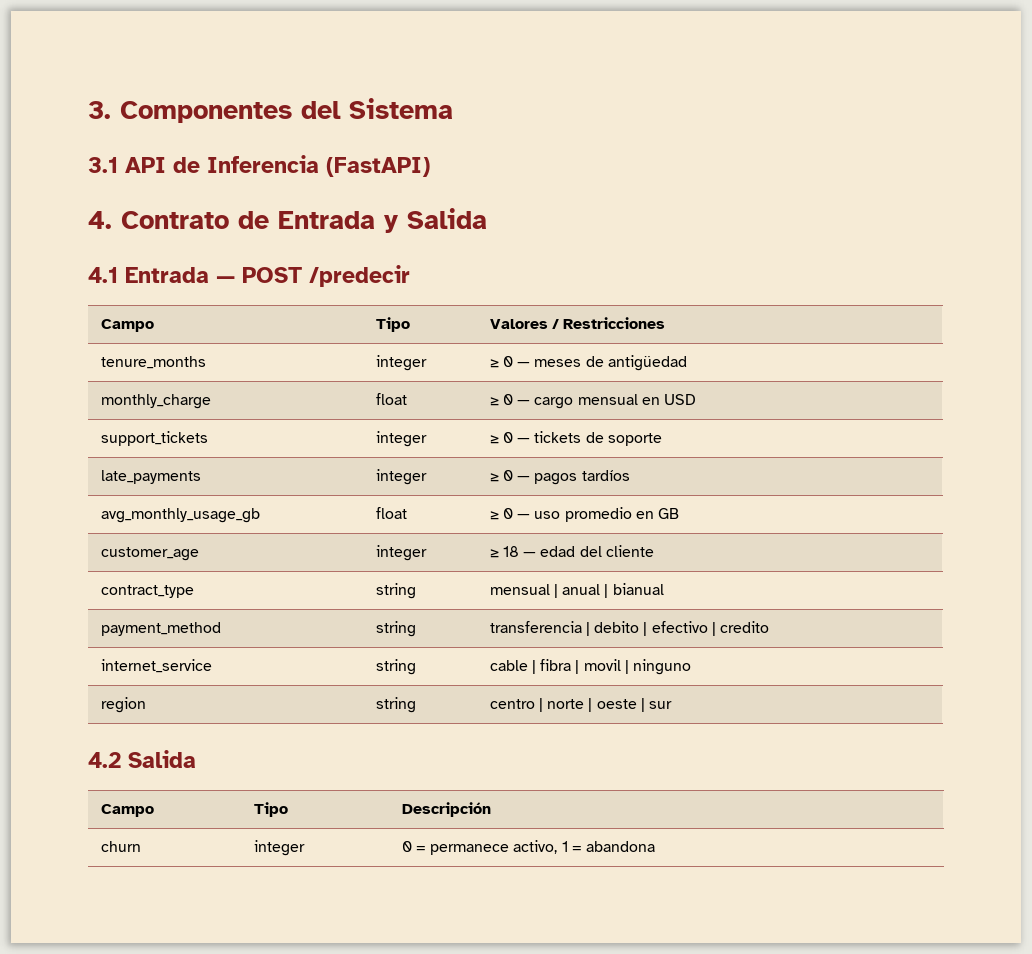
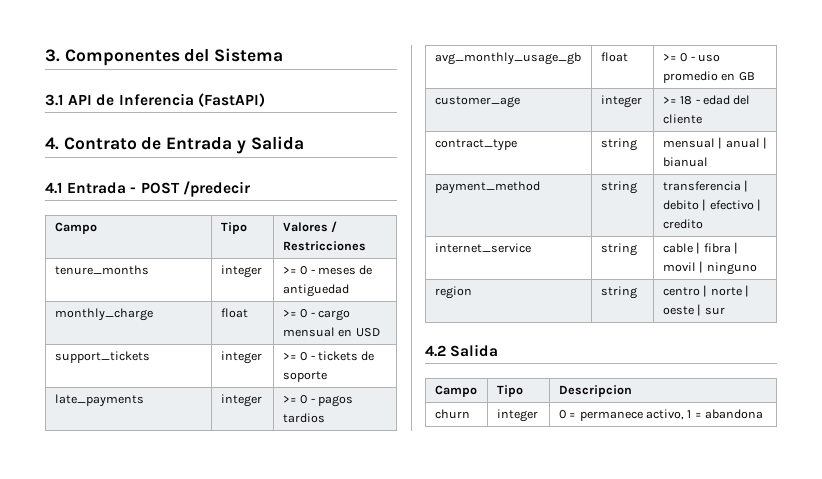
- 4.1 Entrada — POST /predecir
+ 4.1 Entrada - POST /predecir
- tenure_months | integer | ≥ 0 — meses de antigüedad
+ tenure_months | integer | >= 0 - meses de antiguedad
- monthly_charge | float | ≥ 0 — cargo mensual en USD
+ monthly_charge | float | >= 0 - cargo mensual en USD
- support_tickets | integer | ≥ 0 — tickets de soporte
+ support_tickets | integer | >= 0 - tickets de soporte
- late_payments | integer | ≥ 0 — pagos tardíos
+ late_payments | integer | >= 0 - pagos tardios
- avg_monthly_usage_gb | float | ≥ 0 — uso promedio en GB
+ avg_monthly_usage_gb | float | >= 0 - uso promedio en GB
- customer_age | integer | ≥ 18 — edad del cliente
+ customer_age | integer | >= 18 - edad del cliente
- Campo | Tipo | Descripción
+ Campo | Tipo | Descripcion

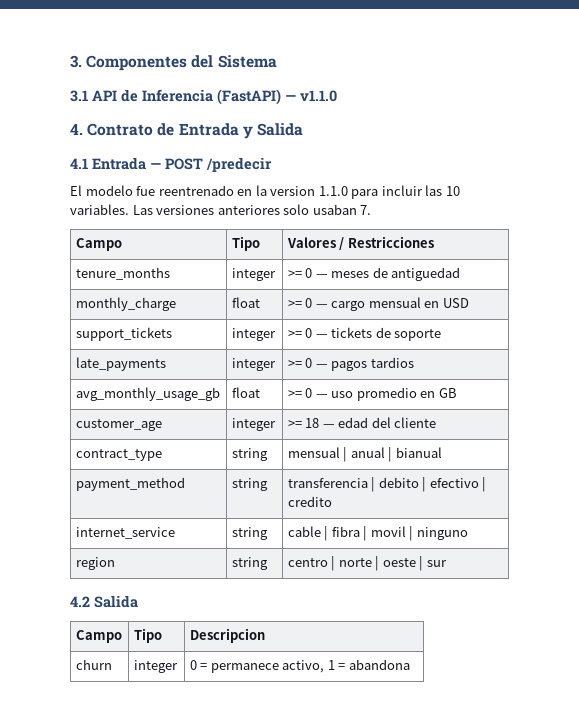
- 3.1 API de Inferencia (FastAPI)
+ 3.1 API de Inferencia (FastAPI) — v1.1.0
- 4.1 Entrada - POST /predecir
+ 4.1 Entrada — POST /predecir
+ El modelo fue reentrenado en la version 1.1.0 para incluir las 10 variables. Las versiones anteriores solo usaban 7.
- tenure_months | integer | >= 0 - meses de antiguedad
+ tenure_months | integer | >= 0 — meses de antiguedad
- monthly_charge | float | >= 0 - cargo mensual en USD
+ monthly_charge | float | >= 0 — cargo mensual en USD
- support_tickets | integer | >= 0 - tickets de soporte
+ support_tickets | integer | >= 0 — tickets de soporte
- late_payments | integer | >= 0 - pagos tardios
+ late_payments | integer | >= 0 — pagos tardios
- avg_monthly_usage_gb | float | >= 0 - uso promedio en GB
+ avg_monthly_usage_gb | float | >= 0 — uso promedio en GB
- customer_age | integer | >= 18 - edad del cliente
+ customer_age | integer | >= 18 — edad del cliente

